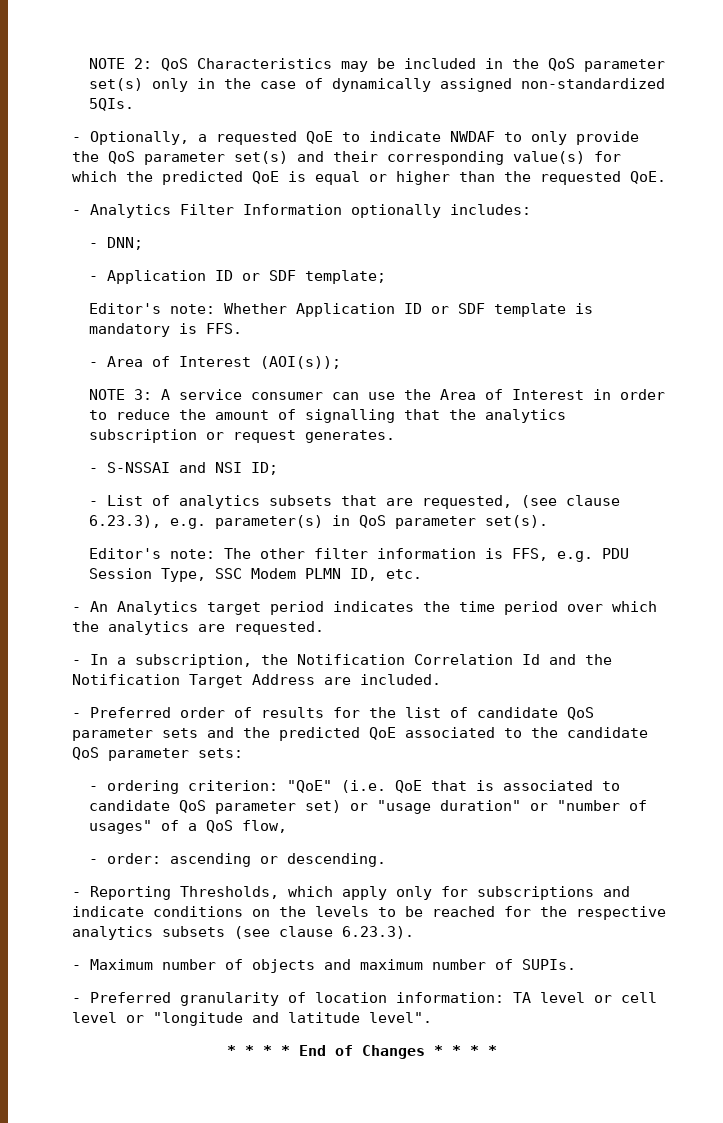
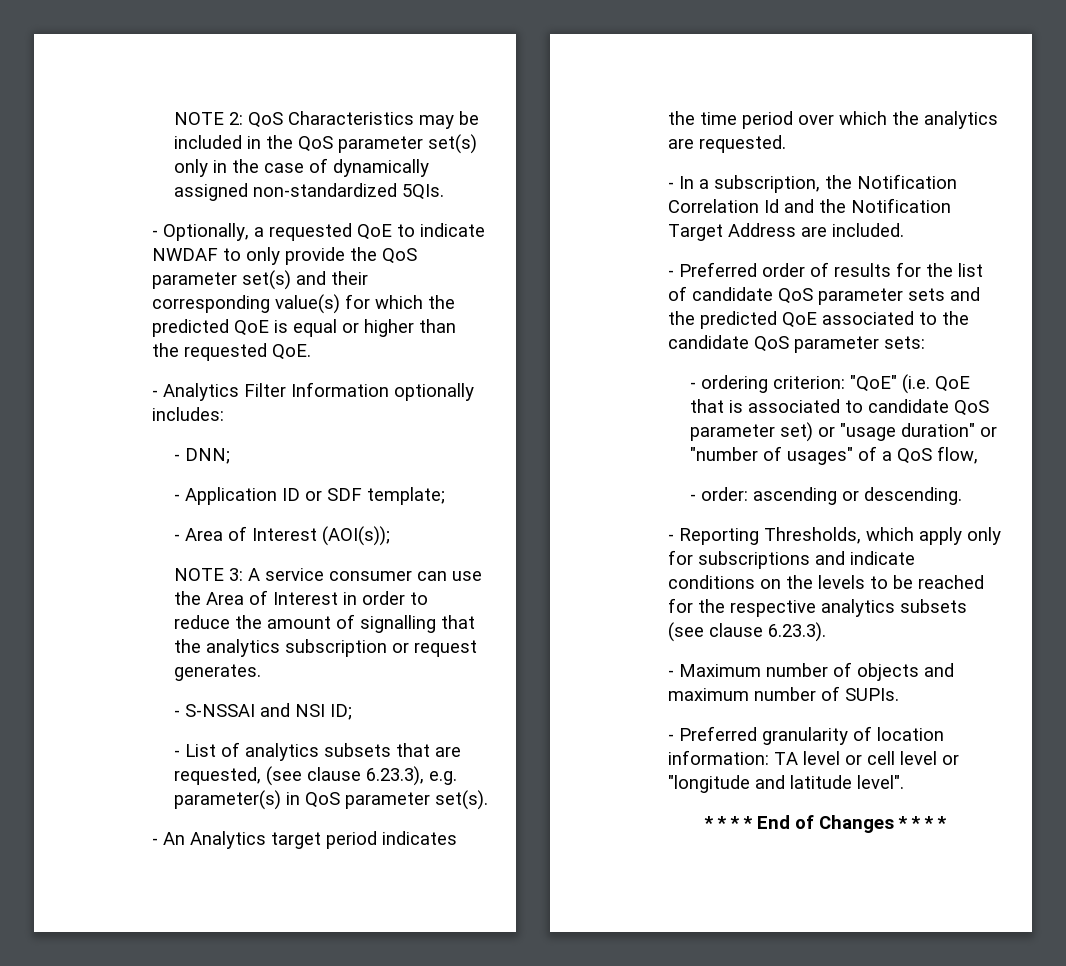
- Editor's note: Whether Application ID or SDF template is mandatory is FFS.
- Editor's note: The other filter information is FFS, e.g. PDU Session Type, SSC Modem PLMN ID, etc.

